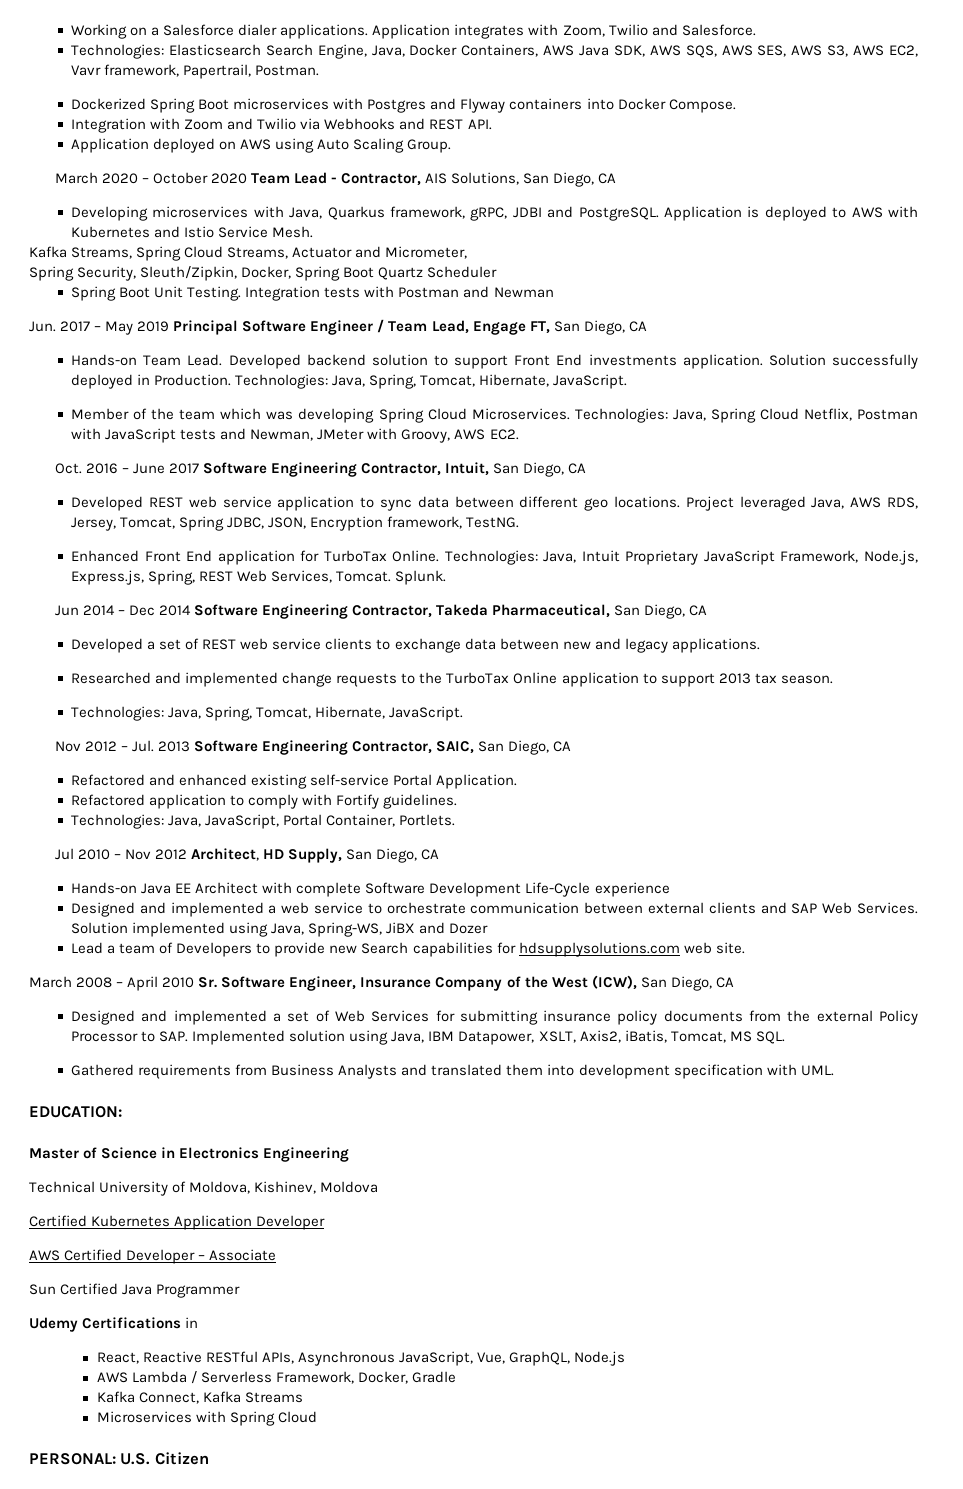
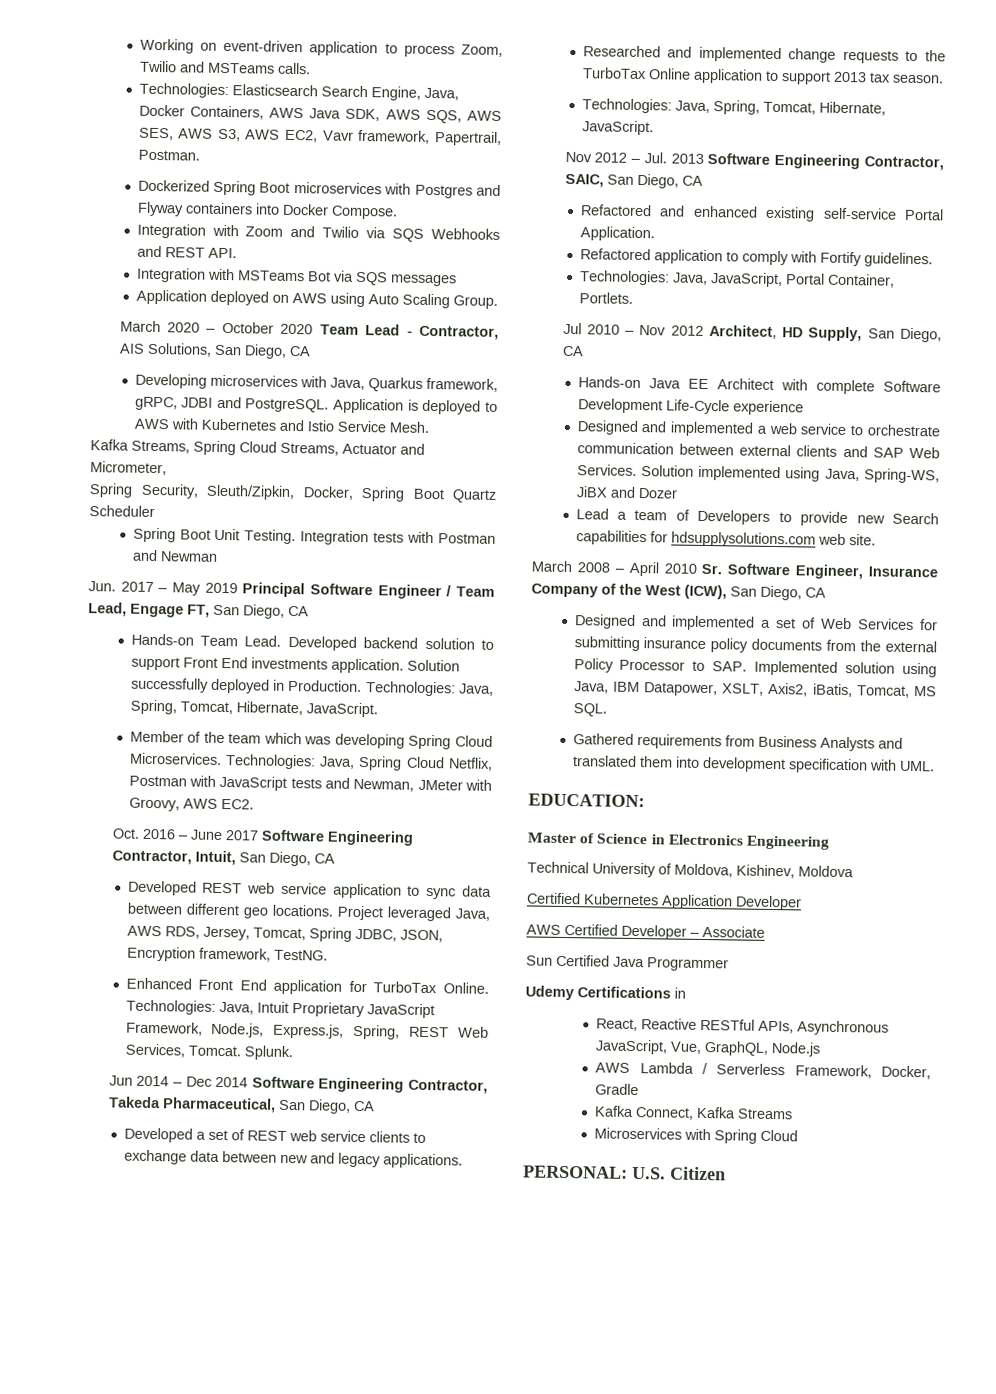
- Working on a Salesforce dialer applications. Application integrates with Zoom, Twilio and Salesforce.
+ Working on event-driven application to process Zoom, Twilio and MSTeams calls.
- Integration with Zoom and Twilio via Webhooks and REST API.
+ Integration with Zoom and Twilio via SQS Webhooks and REST API.
+ Integration with MSTeams Bot via SQS messages

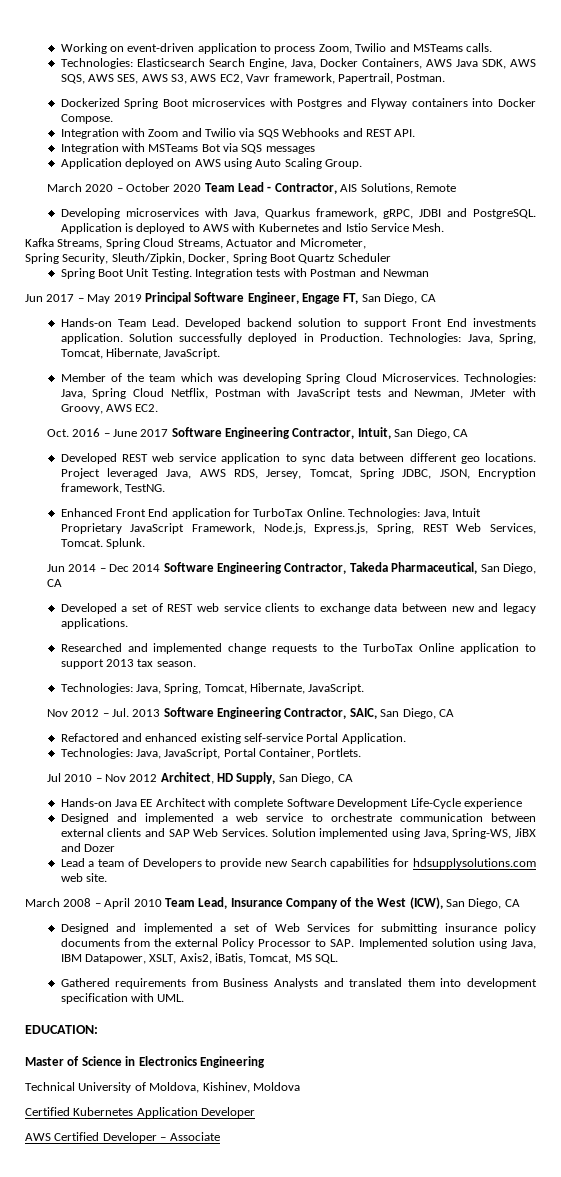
- March 2020 – October 2020 Team Lead - Contractor, AIS Solutions, San Diego, CA
+ March 2020 – October 2020 Team Lead - Contractor, AIS Solutions, Remote
- Jun. 2017 – May 2019 Principal Software Engineer / Team Lead, Engage FT, San Diego, CA
+ Jun 2017 – May 2019 Principal Software Engineer, Engage FT, San Diego, CA
- Refactored application to comply with Fortify guidelines.
- March 2008 – April 2010 Sr. Software Engineer, Insurance Company of the West (ICW), San Diego, CA
+ March 2008 – April 2010 Team Lead, Insurance Company of the West (ICW), San Diego, CA
- Sun Certified Java Programmer
- Udemy Certifications in
- React, Reactive RESTful APIs, Asynchronous JavaScript, Vue, GraphQL, Node.js
- AWS Lambda / Serverless Framework, Docker, Gradle
- Kafka Connect, Kafka Streams
- Microservices with Spring Cloud
- PERSONAL: U.S. Citizen

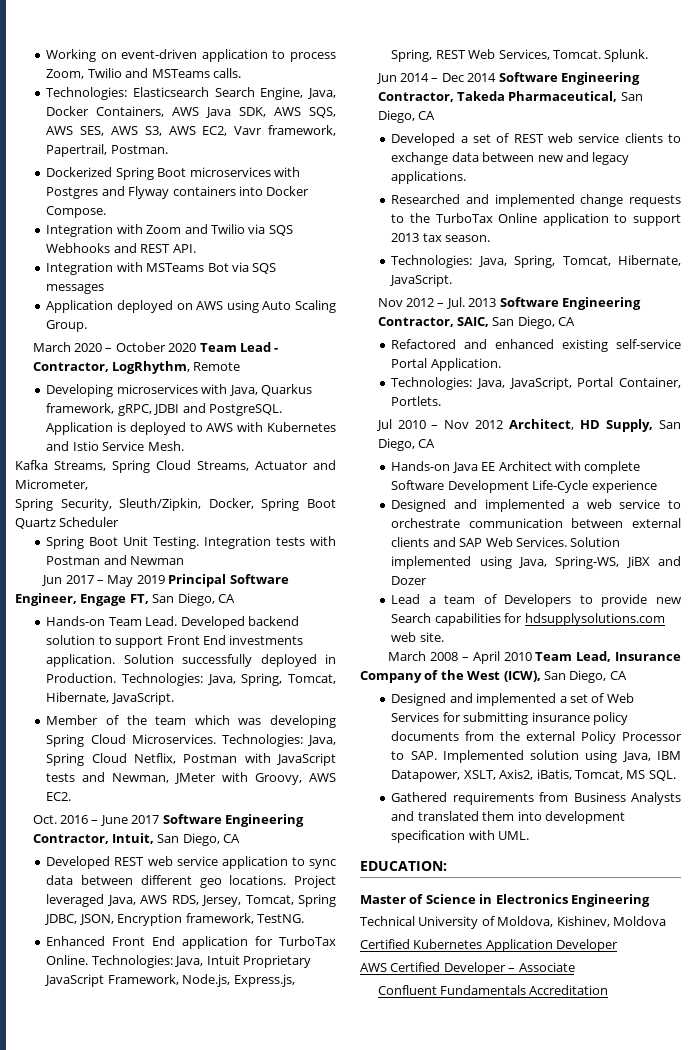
- March 2020 – October 2020 Team Lead - Contractor, AIS Solutions, Remote
+ March 2020 – October 2020 Team Lead - Contractor, LogRhythm, Remote
+ Confluent Fundamentals Accreditation

